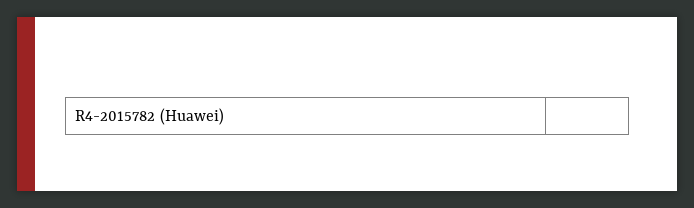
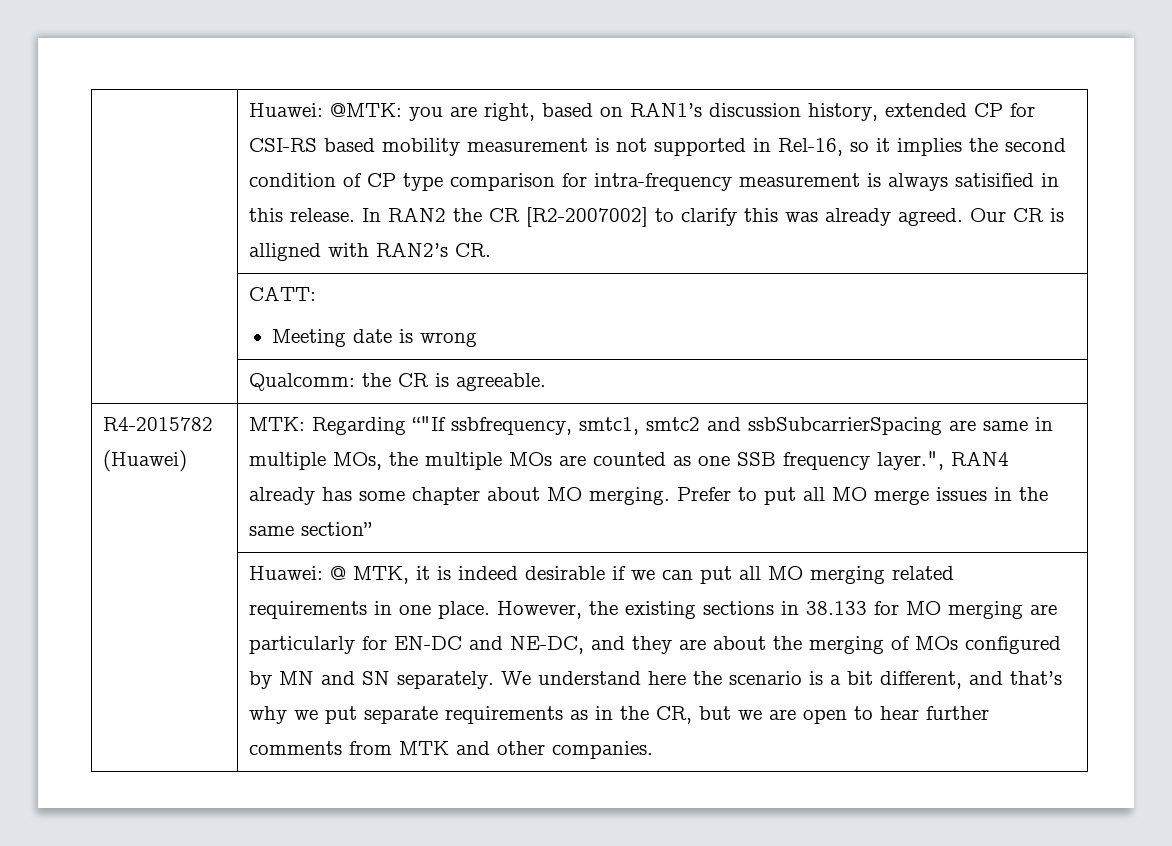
- R4-2015782 (Huawei)
+ Huawei: @MTK: you are right, based on RAN1’s discussion history, extended CP for CSI-RS based mobility measurement is not supported in Rel-16, so it implies the second condition of CP type comparison for intra-frequency measurement is always satisified in this release. In RAN2 the CR [R2-2007002] to clarify this was already agreed. Our CR is alligned with RAN2’s CR.
+ | CATT:
+ Meeting date is wrong
+ | Qualcomm: the CR is agreeable.
+ R4-2015782 (Huawei) | MTK: Regarding “"If ssbfrequency, smtc1, smtc2 and ssbSubcarrierSpacing are same in multiple MOs, the multiple MOs are counted as one SSB frequency layer.", RAN4 already has some chapter about MO merging. Prefer to put all MO merge issues in the same section”
+ | Huawei: @ MTK, it is indeed desirable if we can put all MO merging related requirements in one place. However, the existing sections in 38.133 for MO merging are particularly for EN-DC and NE-DC, and they are about the merging of MOs configured by MN and SN separately. We understand here the scenario is a bit different, and that’s why we put separate requirements as in the CR, but we are open to hear further comments from MTK and other companies.

